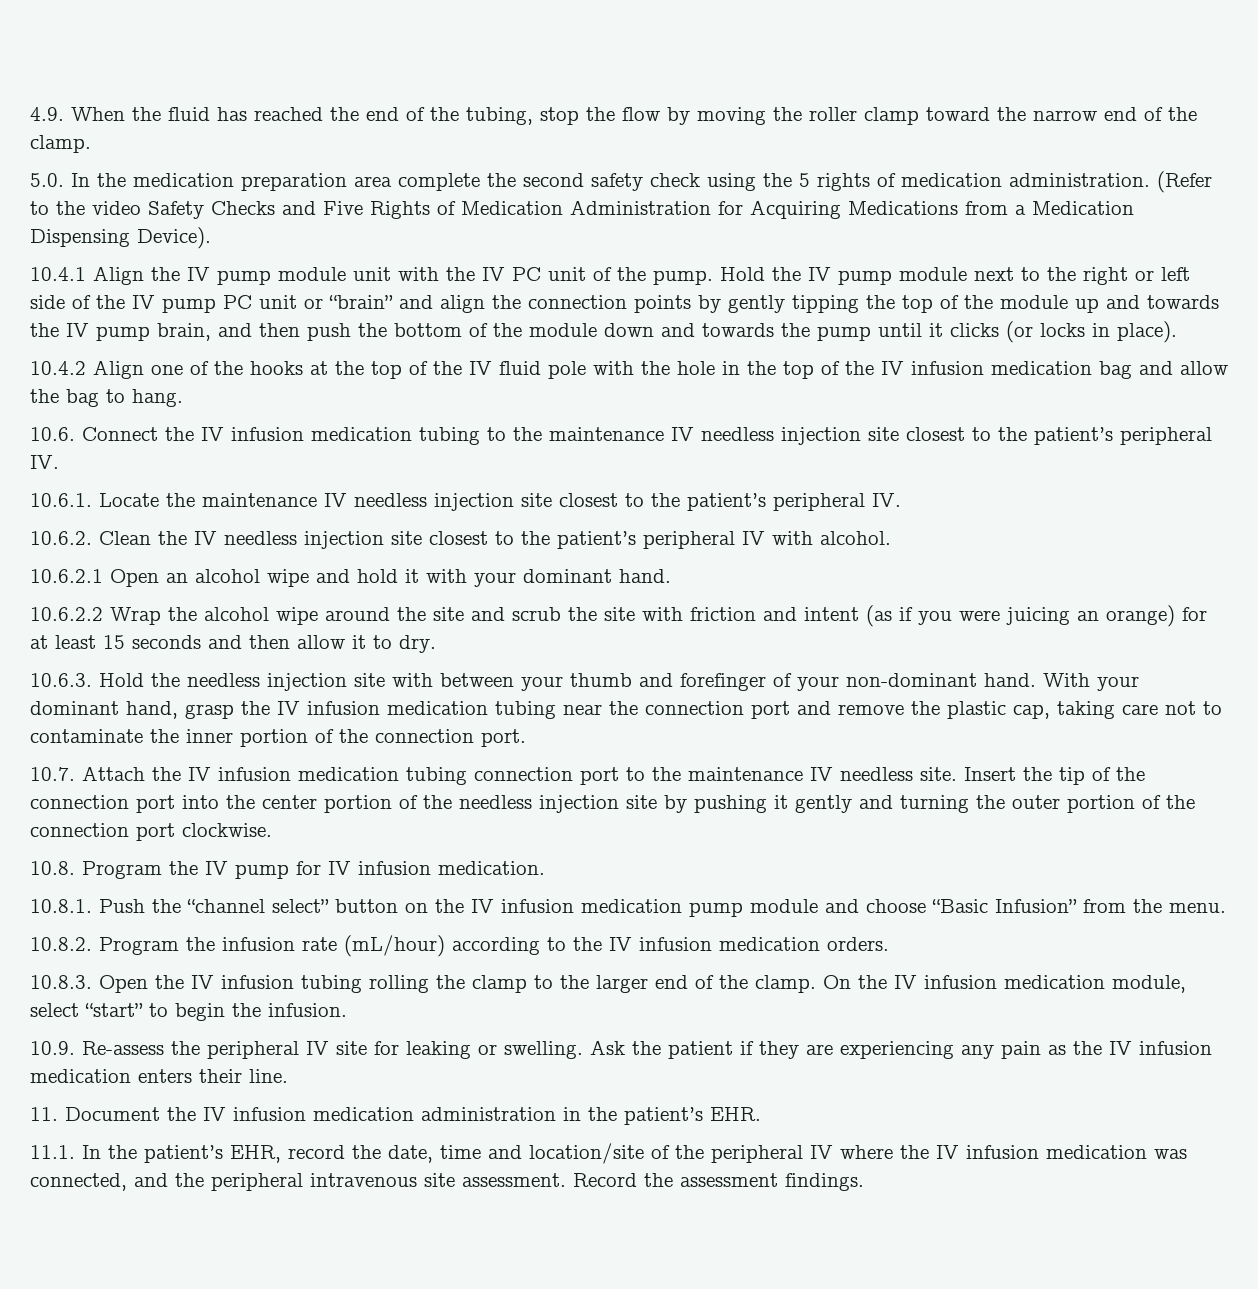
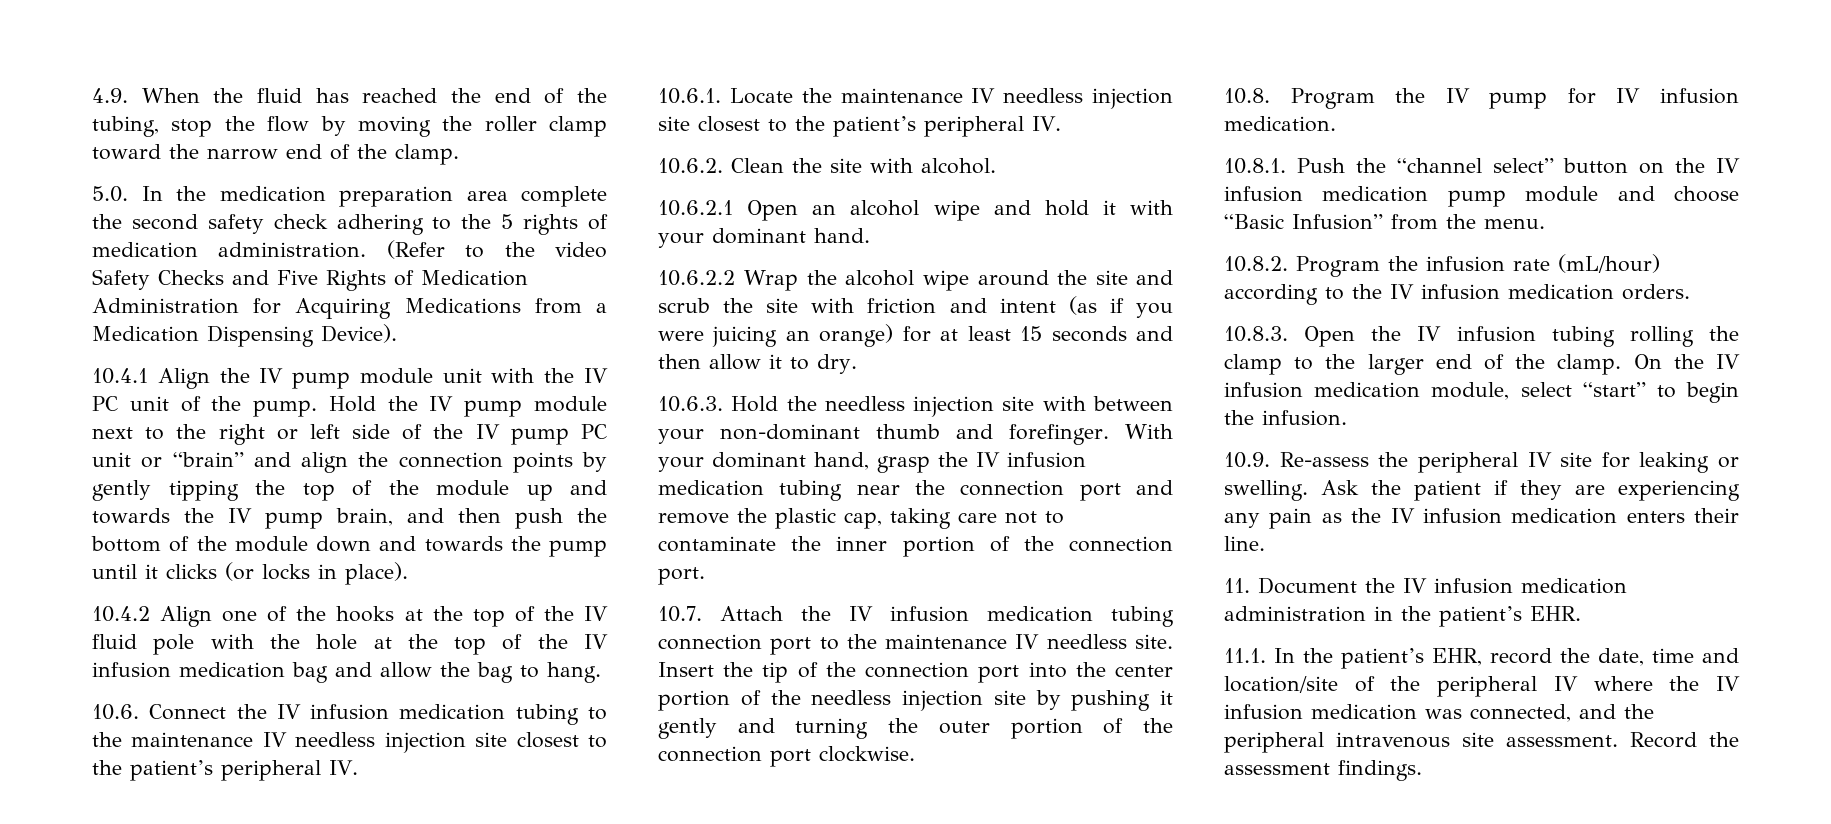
- 5.0. In the medication preparation area complete the second safety check using the 5 rights of medication administration.
+ 5.0. In the medication preparation area complete the second safety check adhering to the 5 rights of medication administration.
- 10.4.2 Align one of the hooks at the top of the IV fluid pole with the hole in the top of the IV infusion medication bag and allow the bag to hang.
+ 10.4.2 Align one of the hooks at the top of the IV fluid pole with the hole at the top of the IV infusion medication bag and allow the bag to hang.
- 10.6.2. Clean the IV needless injection site closest to the patient’s peripheral IV with alcohol.
+ 10.6.2. Clean the site with alcohol.
- 10.6.3. Hold the needless injection site with between your thumb and forefinger of your non-dominant hand.
+ 10.6.3. Hold the needless injection site with between your non-dominant thumb and forefinger.

